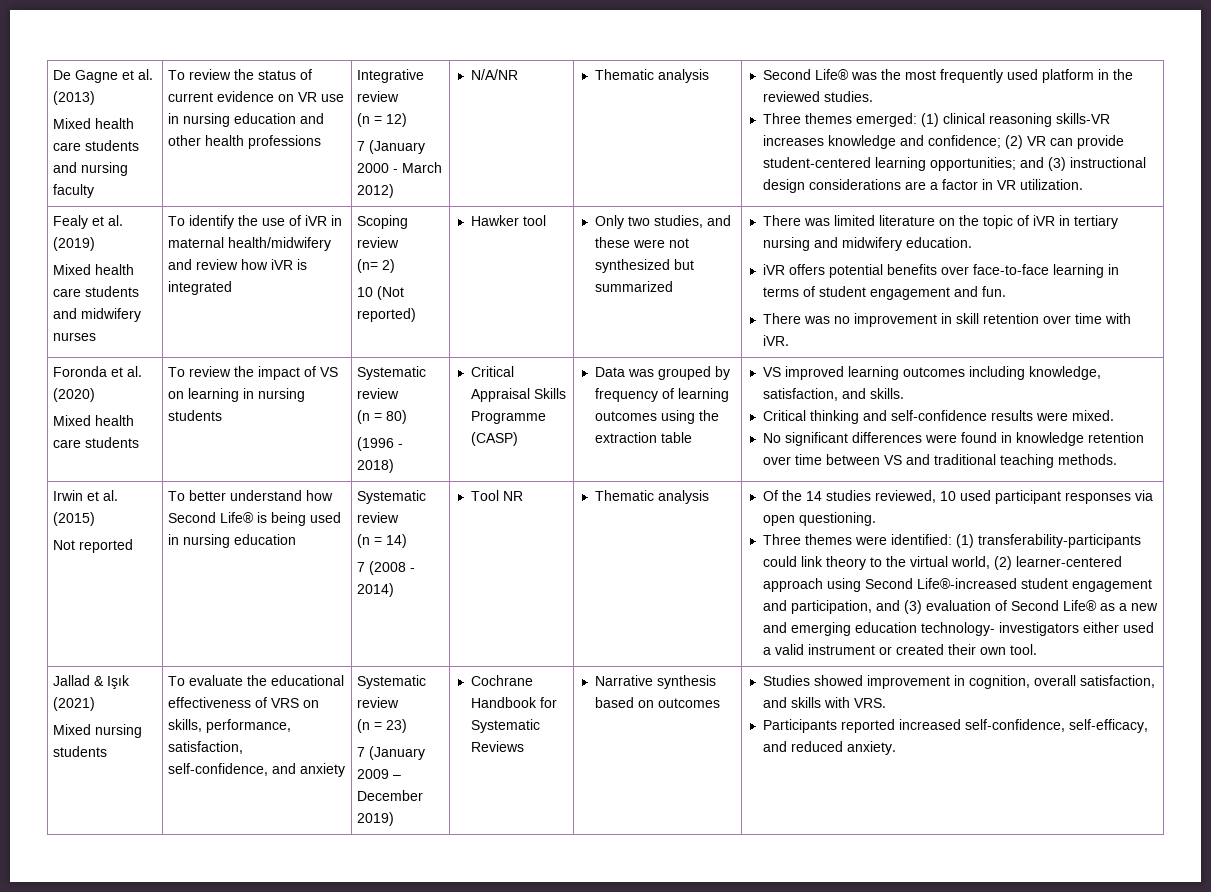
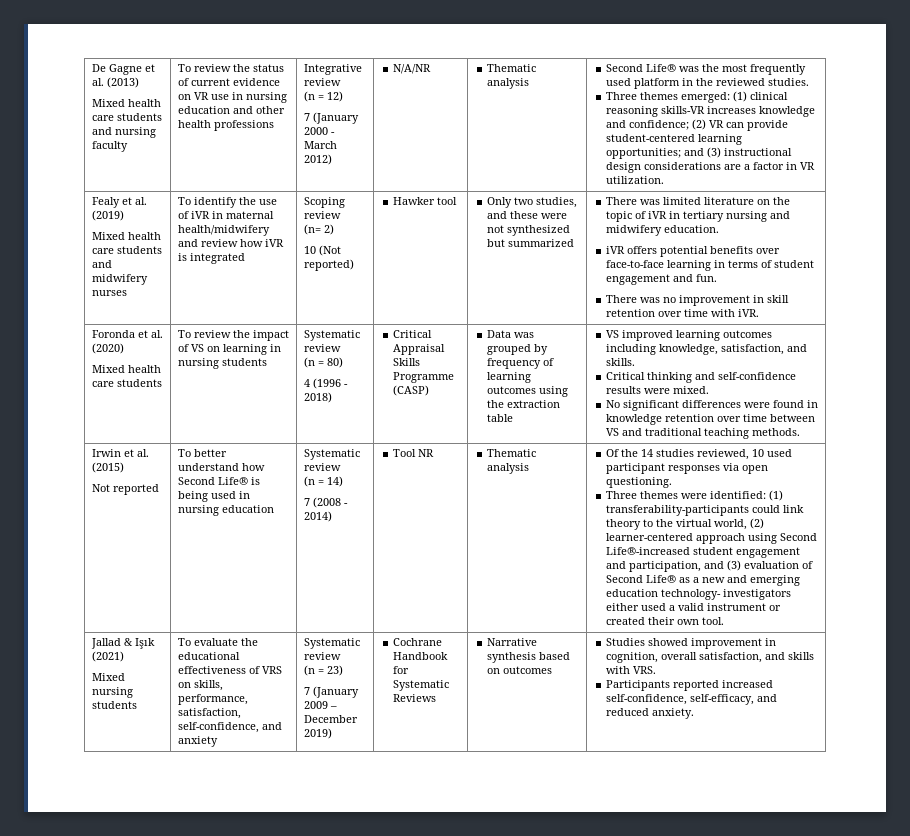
- (1996 - 2018)
+ 4 (1996 - 2018)

